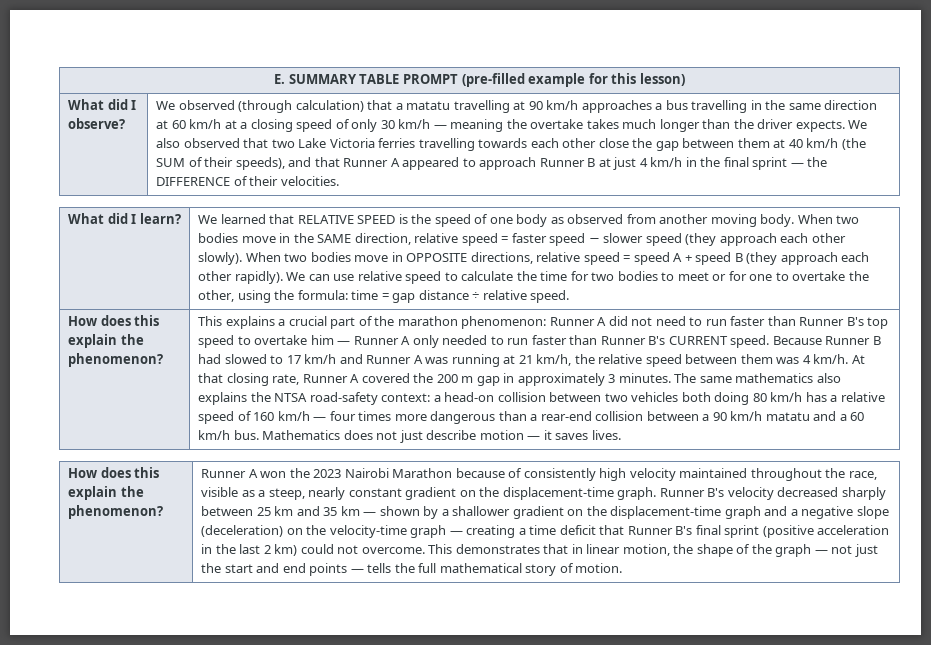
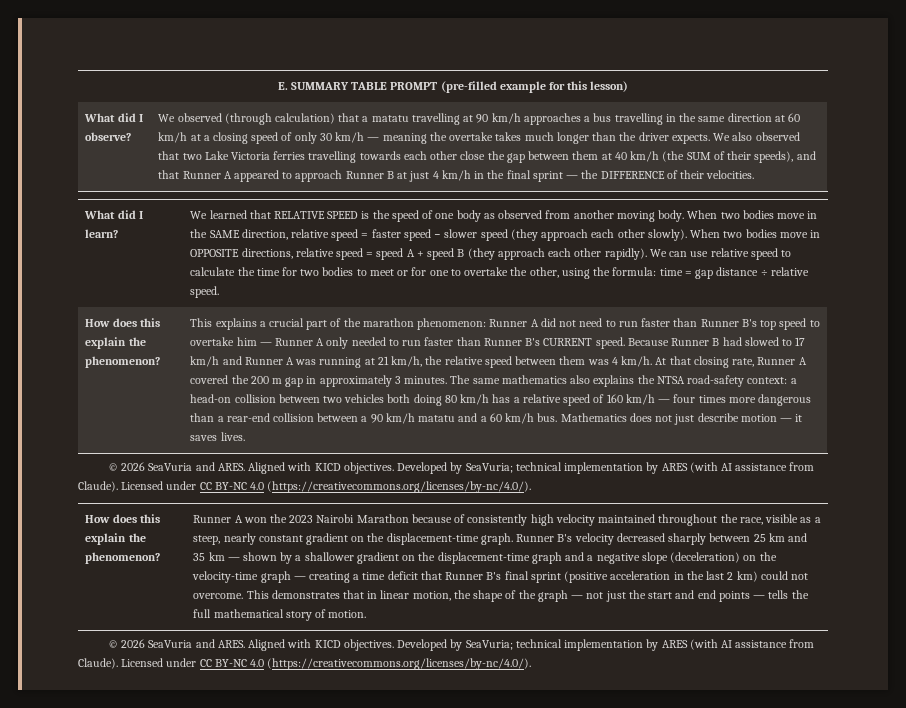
  Mathematics does not just describe motion — it saves lives.
+ © 2026 SeaVuria and ARES. Aligned with KICD objectives. Developed by SeaVuria; technical implementation by ARES (with AI assistance from Claude). Licensed under CC BY-NC 4.0 (https://creativecommons.org/licenses/by-nc/4.0/).
  This demonstrates that in linear motion, the shape of the graph — not just the start and end points — tells the full mathematical story of motion.
+ © 2026 SeaVuria and ARES. Aligned with KICD objectives. Developed by SeaVuria; technical implementation by ARES (with AI assistance from Claude). Licensed under CC BY-NC 4.0 (https://creativecommons.org/licenses/by-nc/4.0/).

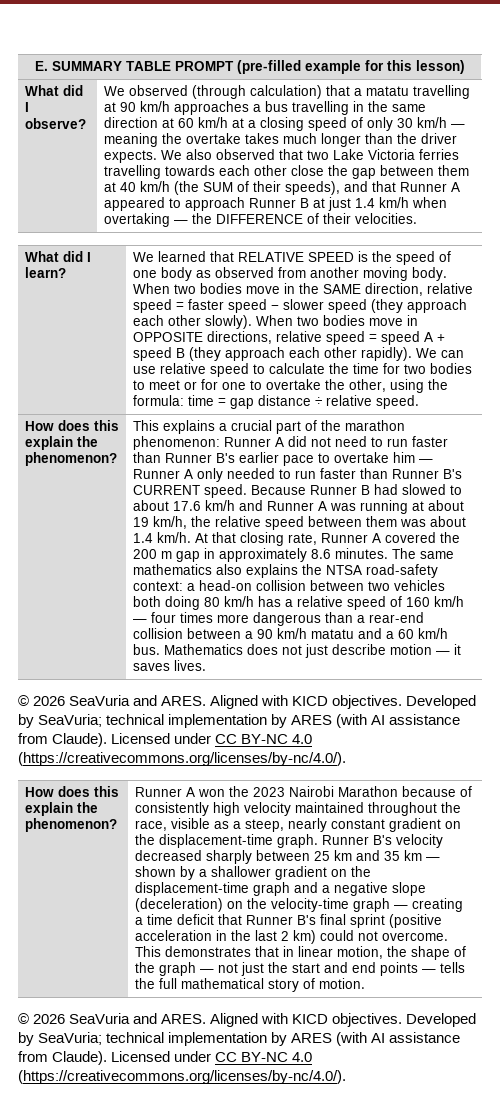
- We also observed that two Lake Victoria ferries travelling towards each other close the gap between them at 40 km/h (the SUM of their speeds), and that Runner A appeared to approach Runner B at just 4 km/h in the final sprint — the DIFFERENCE of their velocities.
+ We also observed that two Lake Victoria ferries travelling towards each other close the gap between them at 40 km/h (the SUM of their speeds), and that Runner A appeared to approach Runner B at just 1.4 km/h when overtaking — the DIFFERENCE of their velocities.
- This explains a crucial part of the marathon phenomenon: Runner A did not need to run faster than Runner B's top speed to overtake him — Runner A only needed to run faster than Runner B's CURRENT speed.
+ This explains a crucial part of the marathon phenomenon: Runner A did not need to run faster than Runner B's earlier pace to overtake him — Runner A only needed to run faster than Runner B's CURRENT speed.
- Because Runner B had slowed to 17 km/h and Runner A was running at 21 km/h, the relative speed between them was 4 km/h.
+ Because Runner B had slowed to about 17.6 km/h and Runner A was running at about 19 km/h, the relative speed between them was about 1.4 km/h.
- At that closing rate, Runner A covered the 200 m gap in approximately 3 minutes.
+ At that closing rate, Runner A covered the 200 m gap in approximately 8.6 minutes.

